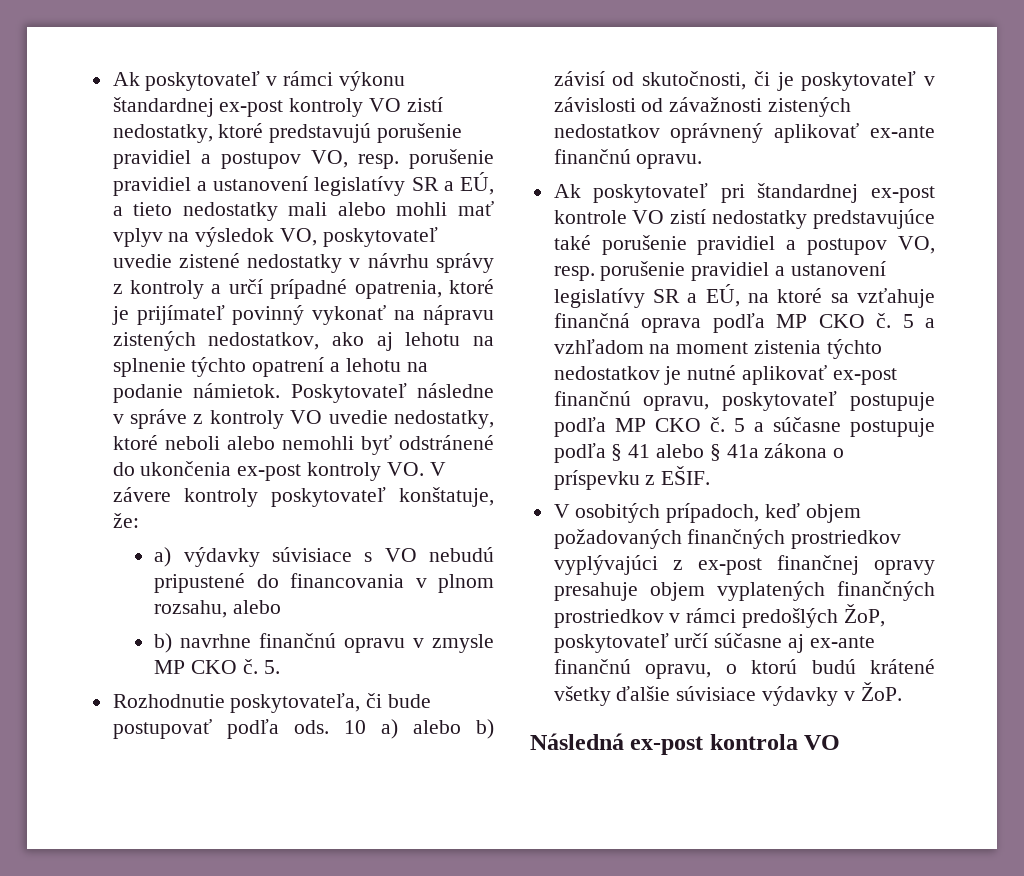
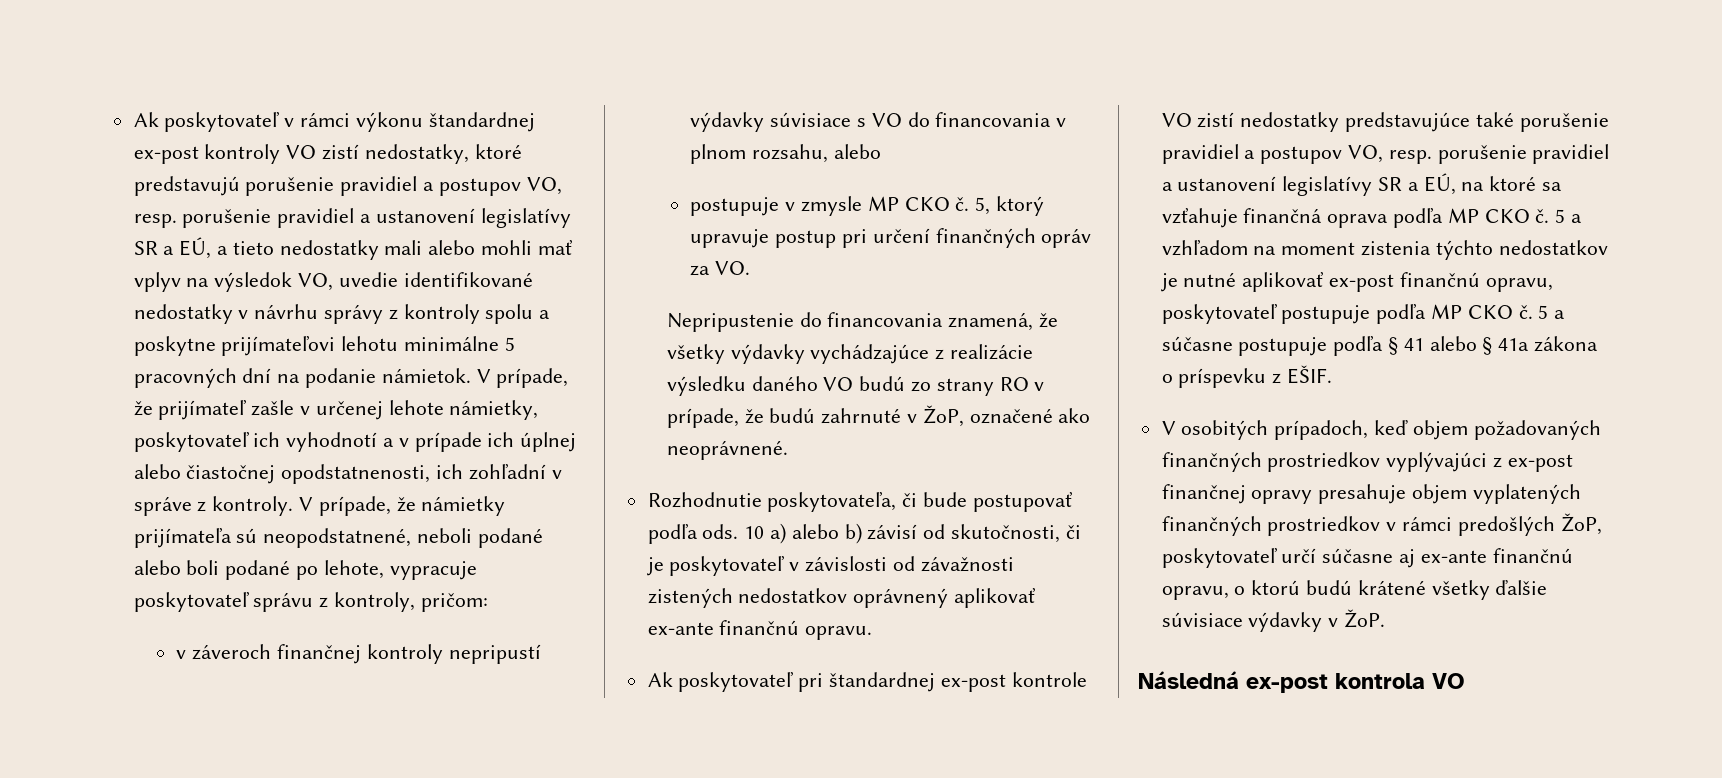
- Ak poskytovateľ v rámci výkonu štandardnej ex-post kontroly VO zistí nedostatky, ktoré predstavujú porušenie pravidiel a postupov VO, resp. porušenie pravidiel a ustanovení legislatívy SR a EÚ, a tieto nedostatky mali alebo mohli mať vplyv na výsledok VO, poskytovateľ uvedie zistené nedostatky v návrhu správy z kontroly a určí prípadné opatrenia, ktoré je prijímateľ povinný vykonať na nápravu zistených nedostatkov, ako aj lehotu na splnenie týchto opatrení a lehotu na podanie námietok. Poskytovateľ následne v správe z kontroly VO uvedie nedostatky, ktoré neboli alebo nemohli byť odstránené do ukončenia ex-post kontroly VO. V závere kontroly poskytovateľ konštatuje, že:
- a) výdavky súvisiace s VO nebudú pripustené do financovania v plnom rozsahu, alebo
+ Ak poskytovateľ v rámci výkonu štandardnej ex-post kontroly VO zistí nedostatky, ktoré predstavujú porušenie pravidiel a postupov VO, resp. porušenie pravidiel a ustanovení legislatívy SR a EÚ, a tieto nedostatky mali alebo mohli mať vplyv na výsledok VO, uvedie identifikované nedostatky v návrhu správy z kontroly spolu a poskytne prijímateľovi lehotu minimálne 5 pracovných dní na podanie námietok. V prípade, že prijímateľ zašle v určenej lehote námietky, poskytovateľ ich vyhodnotí a v prípade ich úplnej alebo čiastočnej opodstatnenosti, ich zohľadní v správe z kontroly. V prípade, že námietky prijímateľa sú neopodstatnené, neboli podané alebo boli podané po lehote, vypracuje poskytovateľ správu z kontroly, pričom:
+ v záveroch finančnej kontroly nepripustí výdavky súvisiace s VO do financovania v plnom rozsahu, alebo
- b) navrhne finančnú opravu v zmysle MP CKO č.
+ postupuje v zmysle MP CKO č.
- 5.
+ 5, ktorý upravuje postup pri určení finančných opráv za VO.
+ Nepripustenie do financovania znamená, že všetky výdavky vychádzajúce z realizácie výsledku daného VO budú zo strany RO v prípade, že budú zahrnuté v ŽoP, označené ako neoprávnené.

